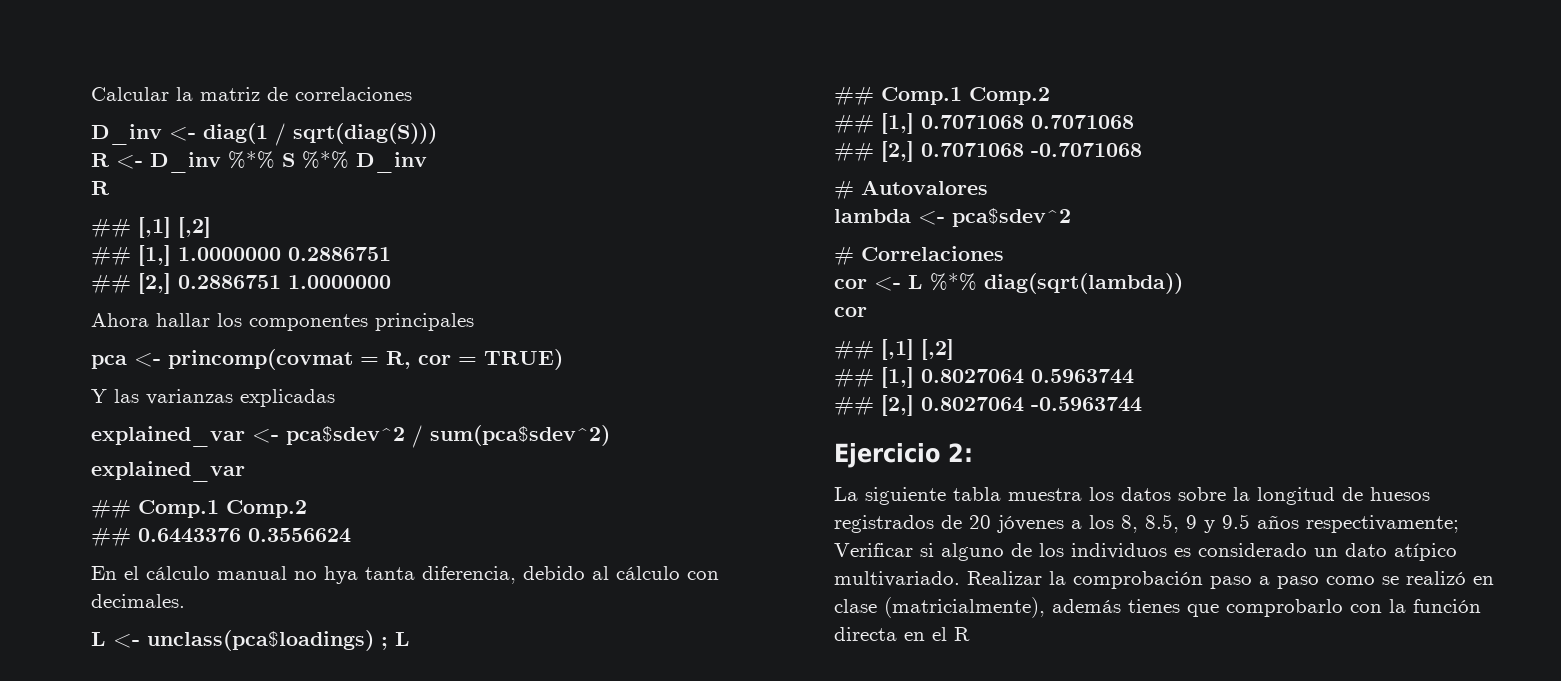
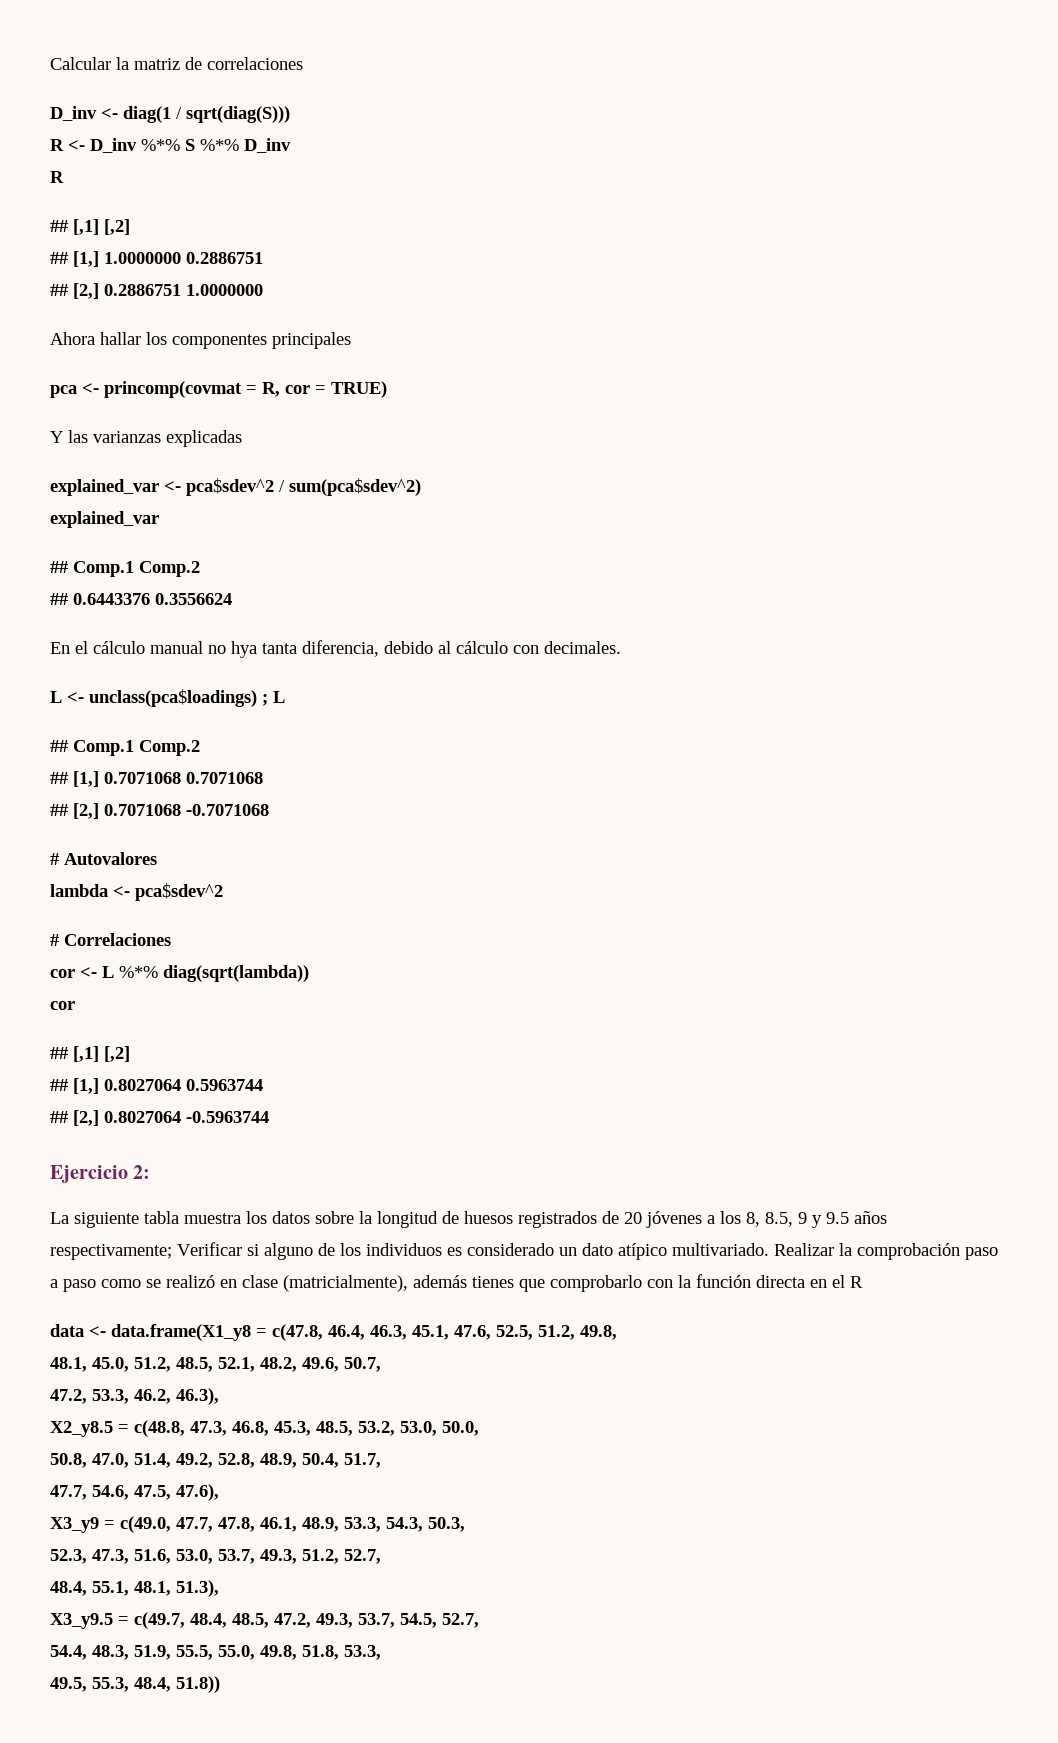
+ data <- data.frame(X1_y8 = c(47.8, 46.4, 46.3, 45.1, 47.6, 52.5, 51.2, 49.8,
+ 48.1, 45.0, 51.2, 48.5, 52.1, 48.2, 49.6, 50.7,
+ 47.2, 53.3, 46.2, 46.3),
+ X2_y8.5 = c(48.8, 47.3, 46.8, 45.3, 48.5, 53.2, 53.0, 50.0,
+ 50.8, 47.0, 51.4, 49.2, 52.8, 48.9, 50.4, 51.7,
+ 47.7, 54.6, 47.5, 47.6),
+ X3_y9 = c(49.0, 47.7, 47.8, 46.1, 48.9, 53.3, 54.3, 50.3,
+ 52.3, 47.3, 51.6, 53.0, 53.7, 49.3, 51.2, 52.7,
+ 48.4, 55.1, 48.1, 51.3),
+ X3_y9.5 = c(49.7, 48.4, 48.5, 47.2, 49.3, 53.7, 54.5, 52.7,
+ 54.4, 48.3, 51.9, 55.5, 55.0, 49.8, 51.8, 53.3,
+ 49.5, 55.3, 48.4, 51.8))

